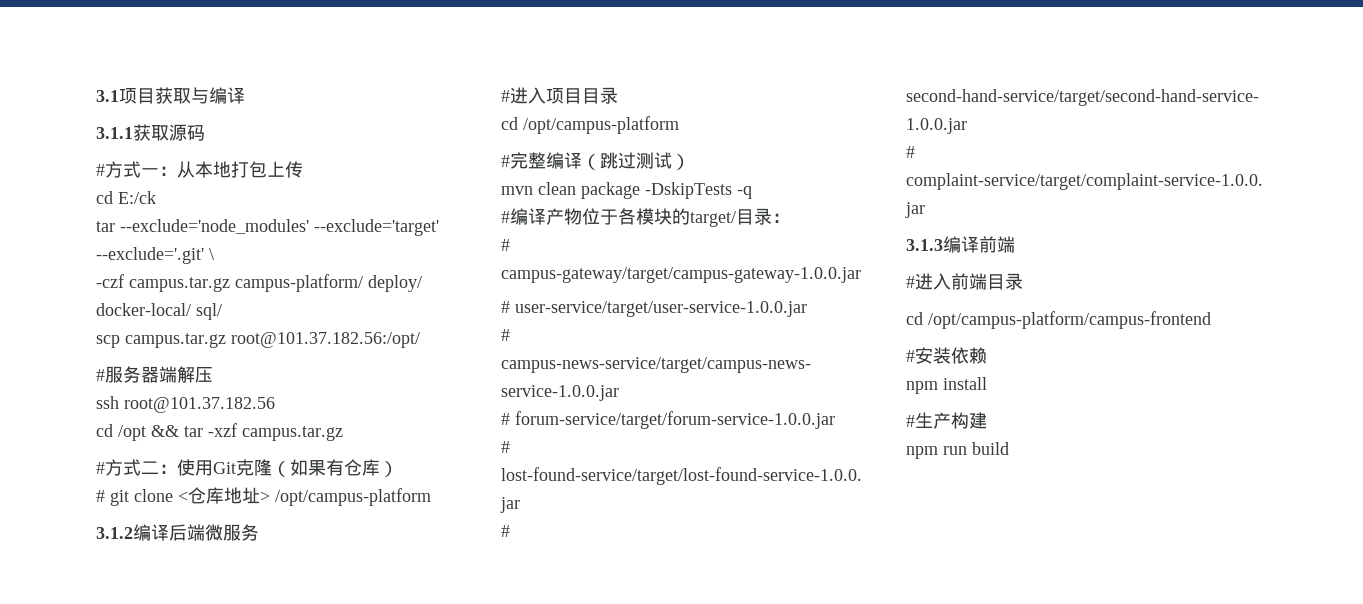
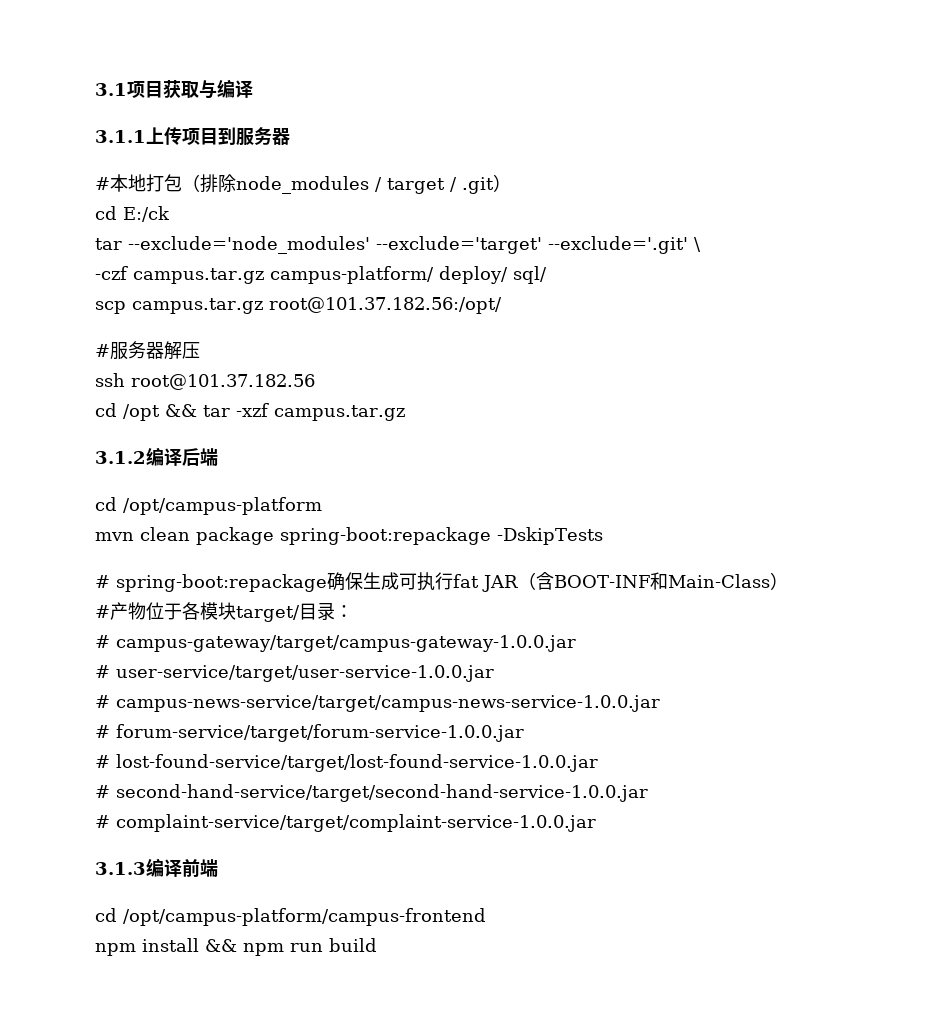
- 3.1.1获取源码
- #方式一：从本地打包上传
+ 3.1.1上传项目到服务器
+ #本地打包（排除node_modules / target / .git）
- -czf campus.tar.gz campus-platform/ deploy/ docker-local/ sql/
+ -czf campus.tar.gz campus-platform/ deploy/ sql/
- #服务器端解压
+ #服务器解压
- #方式二：使用Git克隆（如果有仓库）
- # git clone <仓库地址> /opt/campus-platform
- 3.1.2编译后端微服务
- #进入项目目录
+ 3.1.2编译后端
  cd /opt/campus-platform
- #完整编译（跳过测试）
- mvn clean package -DskipTests -q
- #编译产物位于各模块的target/目录：
+ mvn clean package spring-boot:repackage -DskipTests
+ # spring-boot:repackage确保生成可执行fat JAR（含BOOT-INF和Main-Class）
+ #产物位于各模块target/目录：
- #进入前端目录
- #安装依赖
- npm install
- #生产构建
- npm run build
+ npm install && npm run build

